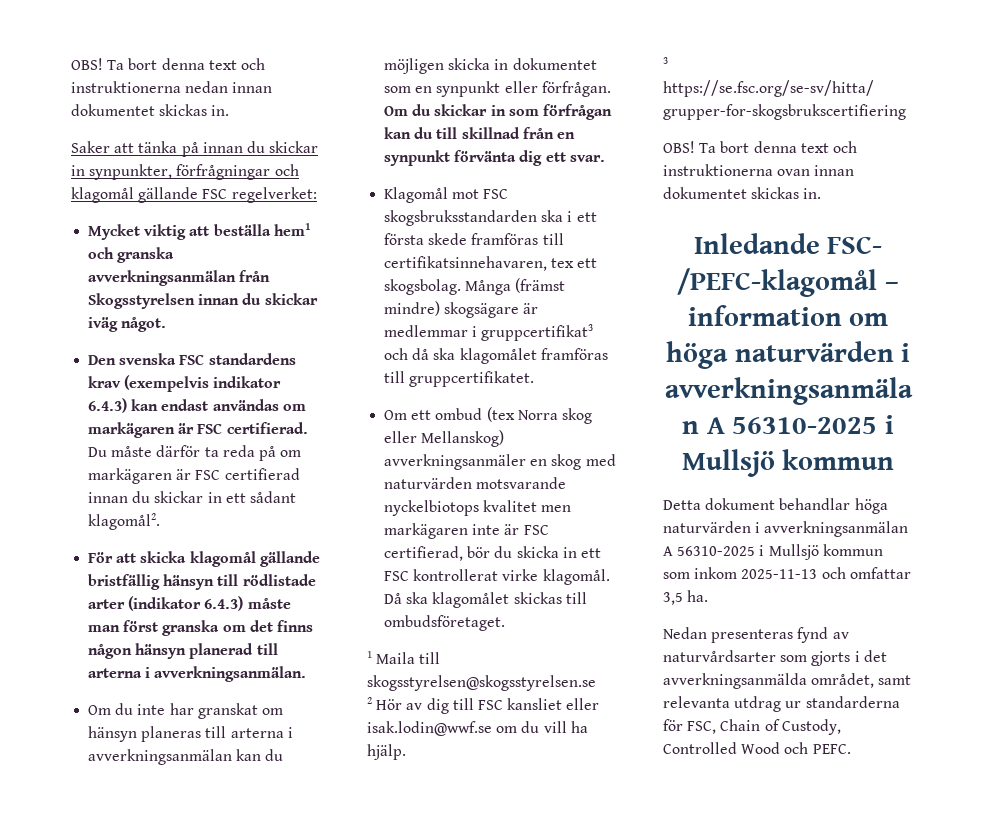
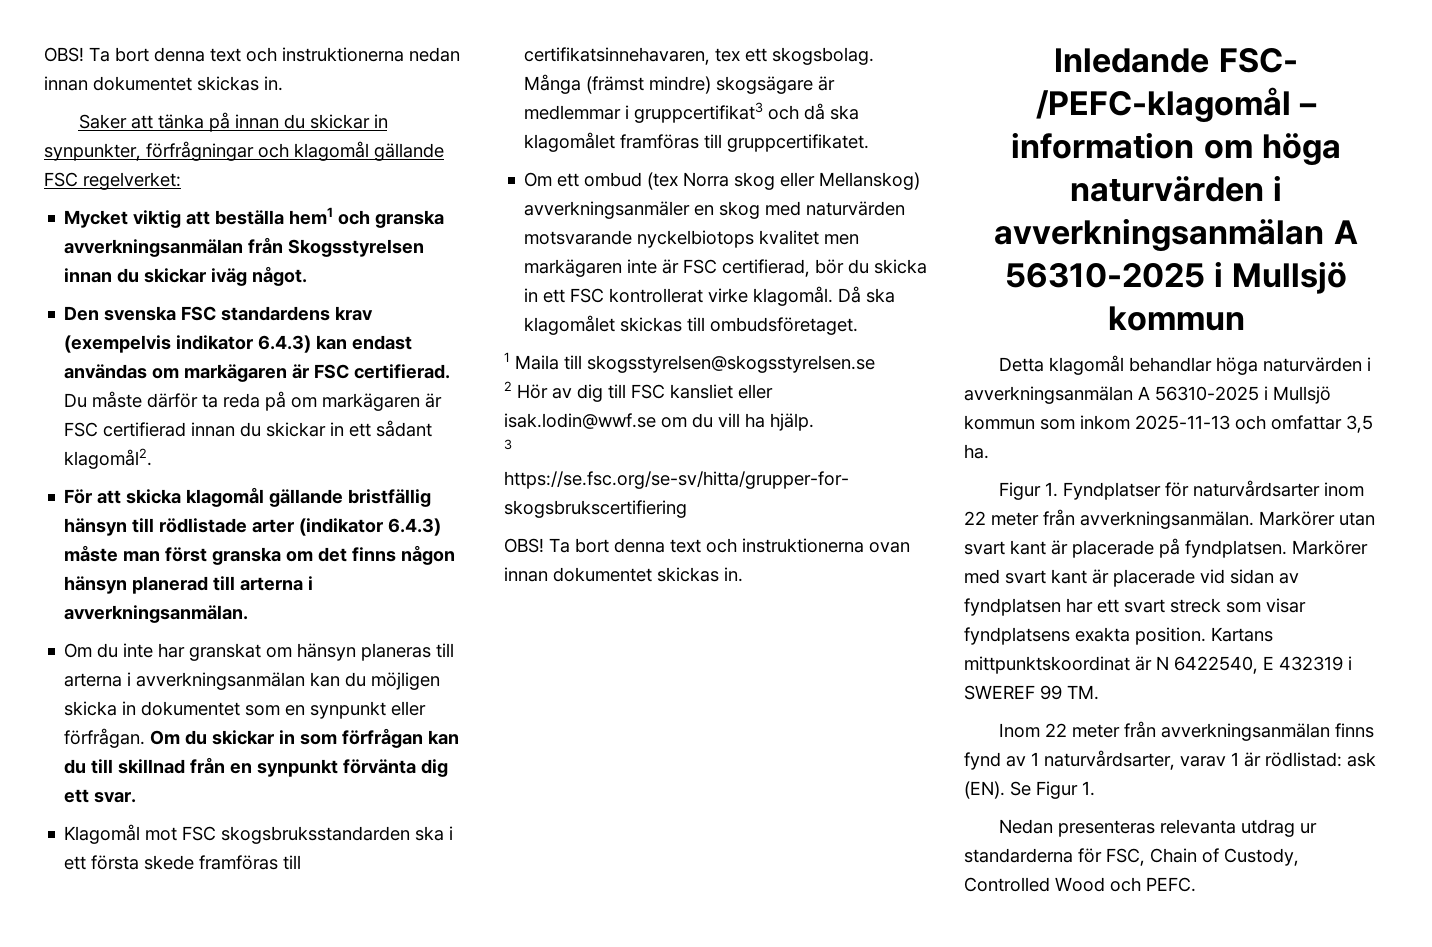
- Detta dokument behandlar höga naturvärden i avverkningsanmälan A 56310-2025 i Mullsjö kommun som inkom 2025-11-13 och omfattar 3,5 ha.
+ Detta klagomål behandlar höga naturvärden i avverkningsanmälan A 56310-2025 i Mullsjö kommun som inkom 2025-11-13 och omfattar 3,5 ha.
- Nedan presenteras fynd av naturvårdsarter som gjorts i det avverkningsanmälda området, samt relevanta utdrag ur standarderna för FSC, Chain of Custody, Controlled Wood och PEFC.
+ Figur 1. Fyndplatser för naturvårdsarter inom 22 meter från avverkningsanmälan. Markörer utan svart kant är placerade på fyndplatsen. Markörer med svart kant är placerade vid sidan av fyndplatsen har ett svart streck som visar fyndplatsens exakta position. Kartans mittpunktskoordinat är N 6422540, E 432319 i SWEREF 99 TM.
+ Inom 22 meter från avverkningsanmälan finns fynd av 1 naturvårdsarter, varav 1 är rödlistad: ask (EN). Se Figur 1.
+ Nedan presenteras relevanta utdrag ur standarderna för FSC, Chain of Custody, Controlled Wood och PEFC.

